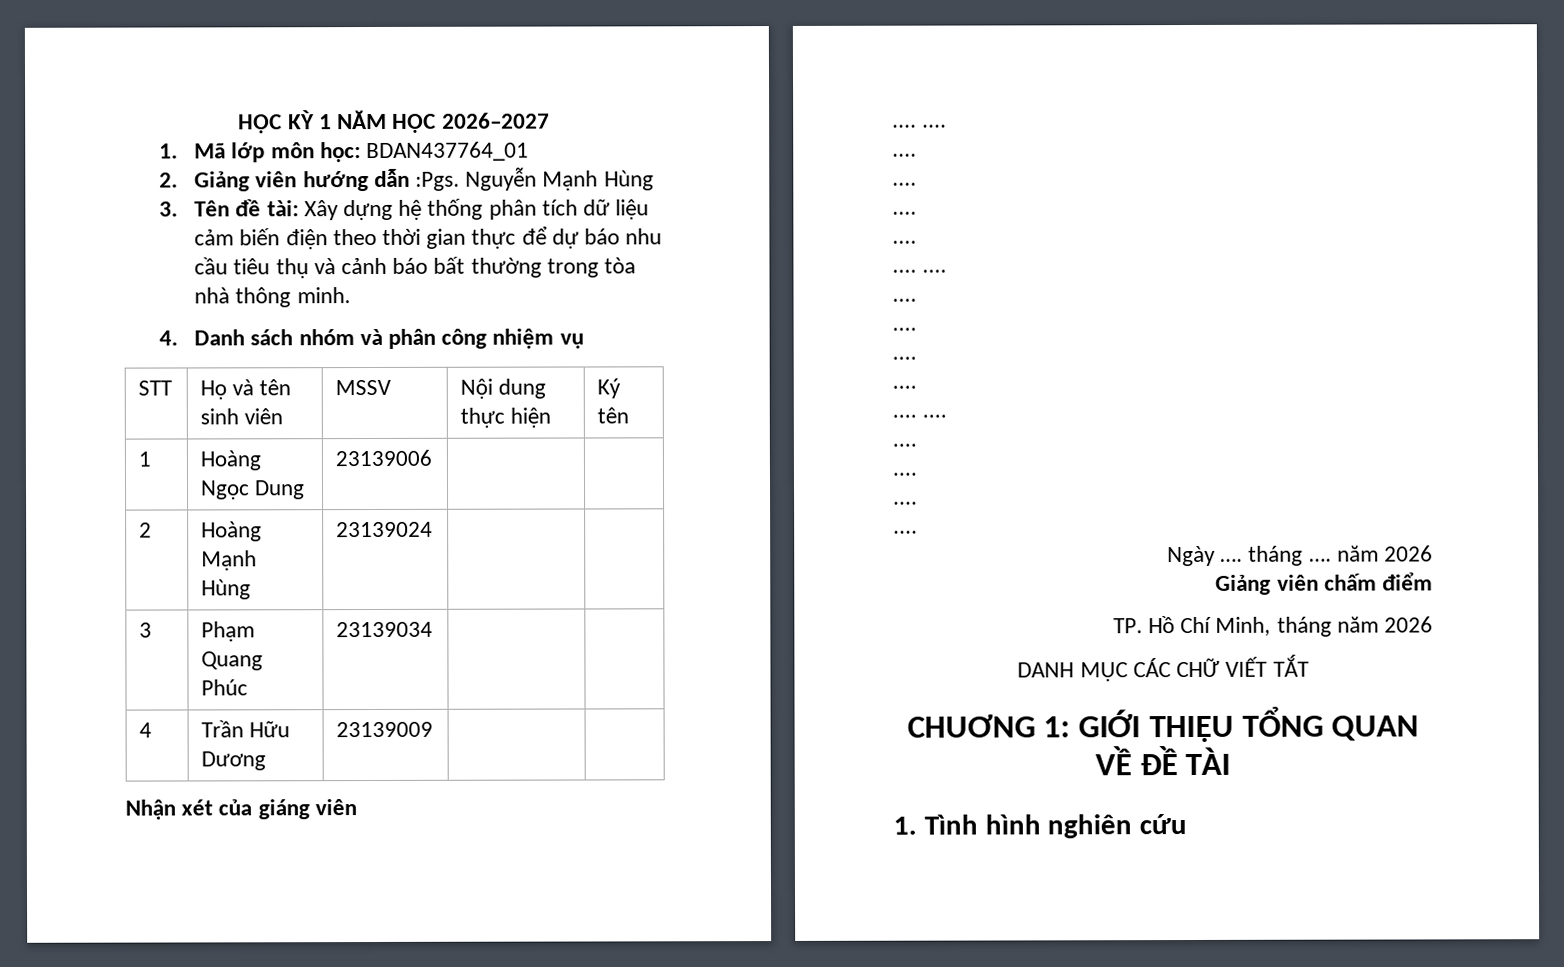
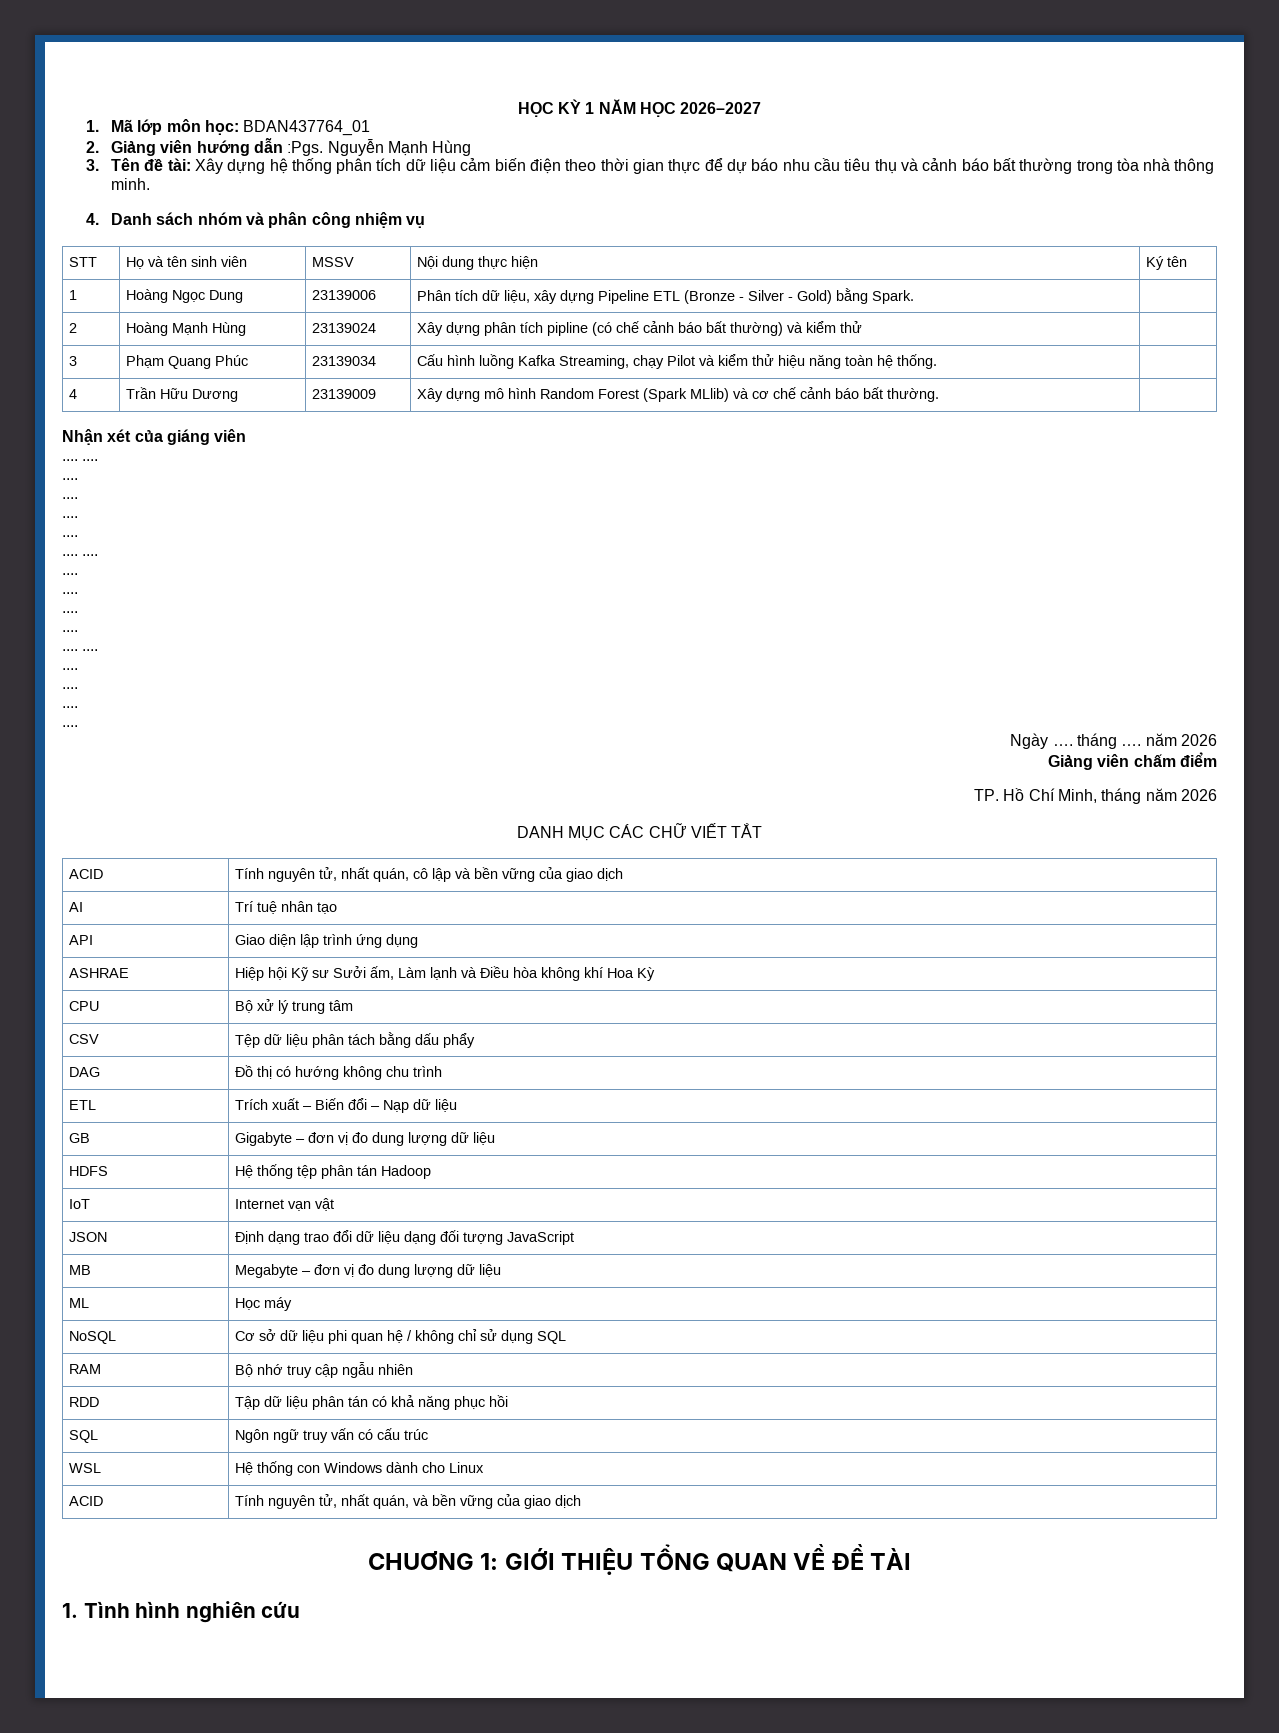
- 1 | Hoàng Ngọc Dung | 23139006 | |
+ 1 | Hoàng Ngọc Dung | 23139006 | Phân tích dữ liệu, xây dựng Pipeline ETL (Bronze - Silver - Gold) bằng Spark. |
- 2 | Hoàng Mạnh Hùng | 23139024 | |
+ 2 | Hoàng Mạnh Hùng | 23139024 | Xây dựng phân tích pipline (có chế cảnh báo bất thường) và kiểm thử |
- 3 | Phạm Quang Phúc | 23139034 | |
+ 3 | Phạm Quang Phúc | 23139034 | Cấu hình luồng Kafka Streaming, chạy Pilot và kiểm thử hiệu năng toàn hệ thống. |
- 4 | Trần Hữu Dương | 23139009 | |
+ 4 | Trần Hữu Dương | 23139009 | Xây dựng mô hình Random Forest (Spark MLlib) và cơ chế cảnh báo bất thường. |
+ ACID | Tính nguyên tử, nhất quán, cô lập và bền vững của giao dịch
+ AI | Trí tuệ nhân tạo
+ API | Giao diện lập trình ứng dụng
+ ASHRAE | Hiệp hội Kỹ sư Sưởi ấm, Làm lạnh và Điều hòa không khí Hoa Kỳ
+ CPU | Bộ xử lý trung tâm
+ CSV | Tệp dữ liệu phân tách bằng dấu phẩy
+ DAG | Đồ thị có hướng không chu trình
+ ETL | Trích xuất – Biến đổi – Nạp dữ liệu
+ GB | Gigabyte – đơn vị đo dung lượng dữ liệu
+ HDFS | Hệ thống tệp phân tán Hadoop
+ IoT | Internet vạn vật
+ JSON | Định dạng trao đổi dữ liệu dạng đối tượng JavaScript
+ MB | Megabyte – đơn vị đo dung lượng dữ liệu
+ ML | Học máy
+ NoSQL | Cơ sở dữ liệu phi quan hệ / không chỉ sử dụng SQL
+ RAM | Bộ nhớ truy cập ngẫu nhiên
+ RDD | Tập dữ liệu phân tán có khả năng phục hồi
+ SQL | Ngôn ngữ truy vấn có cấu trúc
+ WSL | Hệ thống con Windows dành cho Linux
+ ACID | Tính nguyên tử, nhất quán, và bền vững của giao dịch

